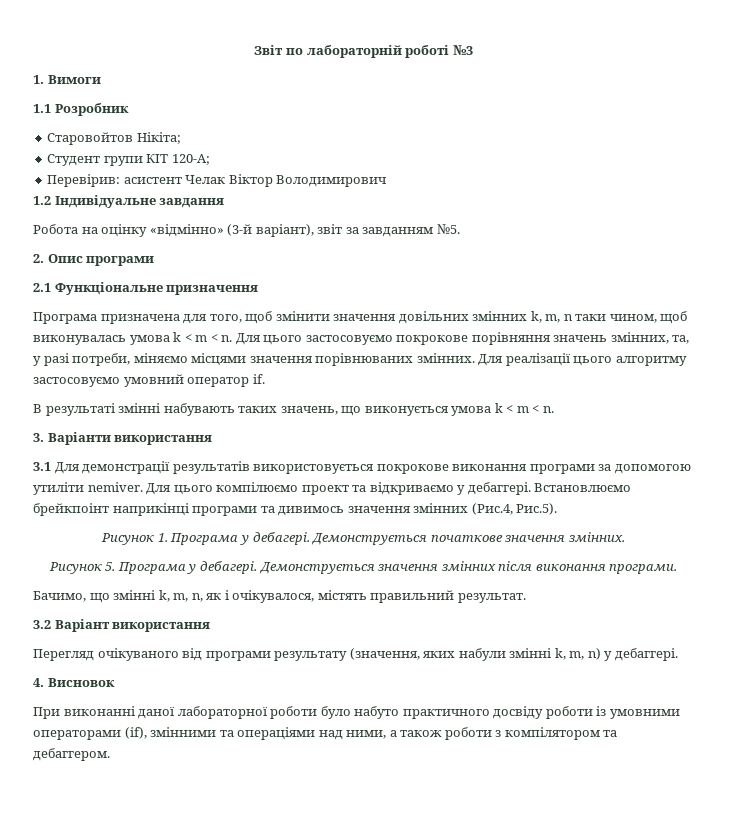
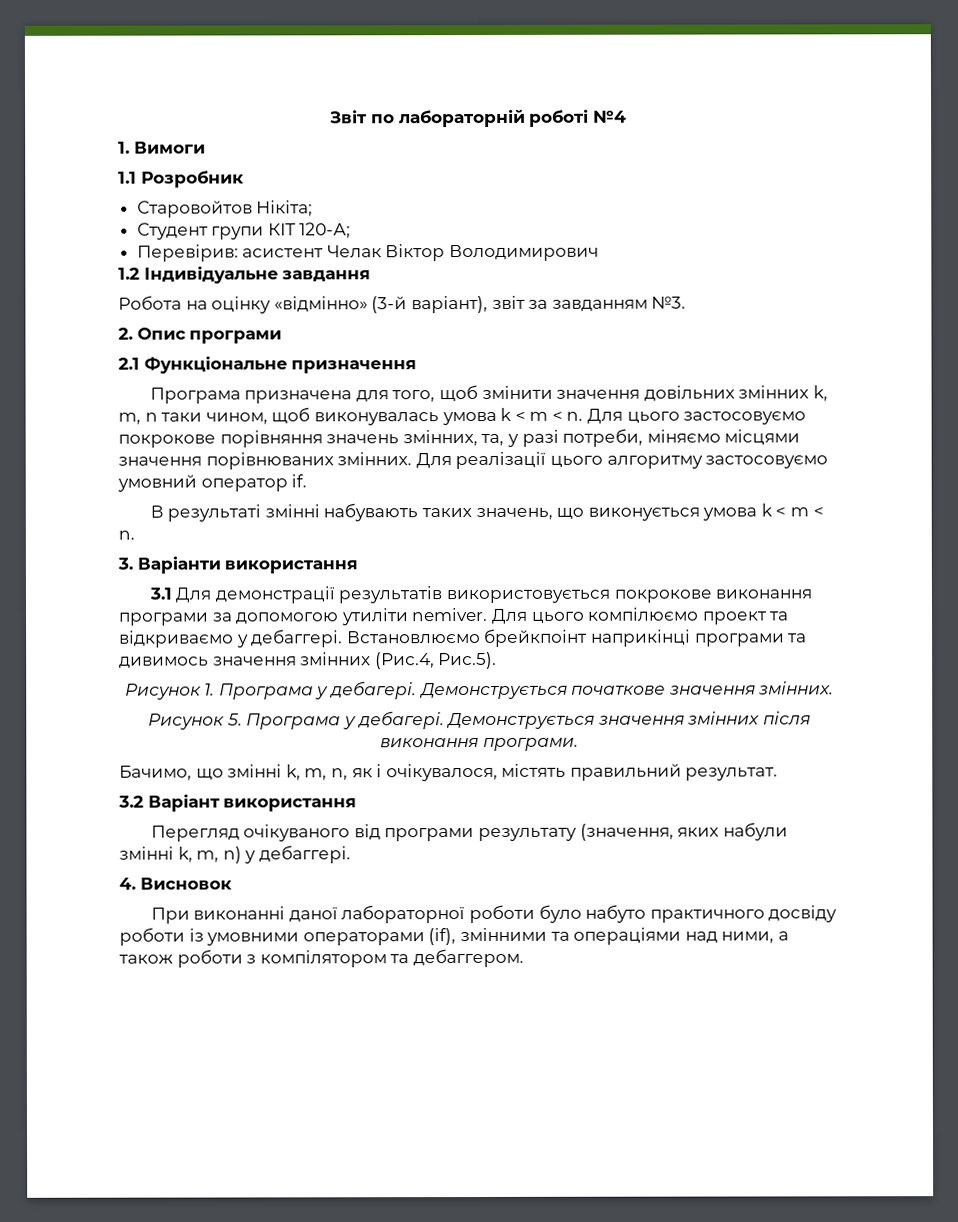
- Звіт по лабораторній роботі №3
+ Звіт по лабораторній роботі №4
- Робота на оцінку «відмінно» (3-й варіант), звіт за завданням №5.
+ Робота на оцінку «відмінно» (3-й варіант), звіт за завданням №3.

